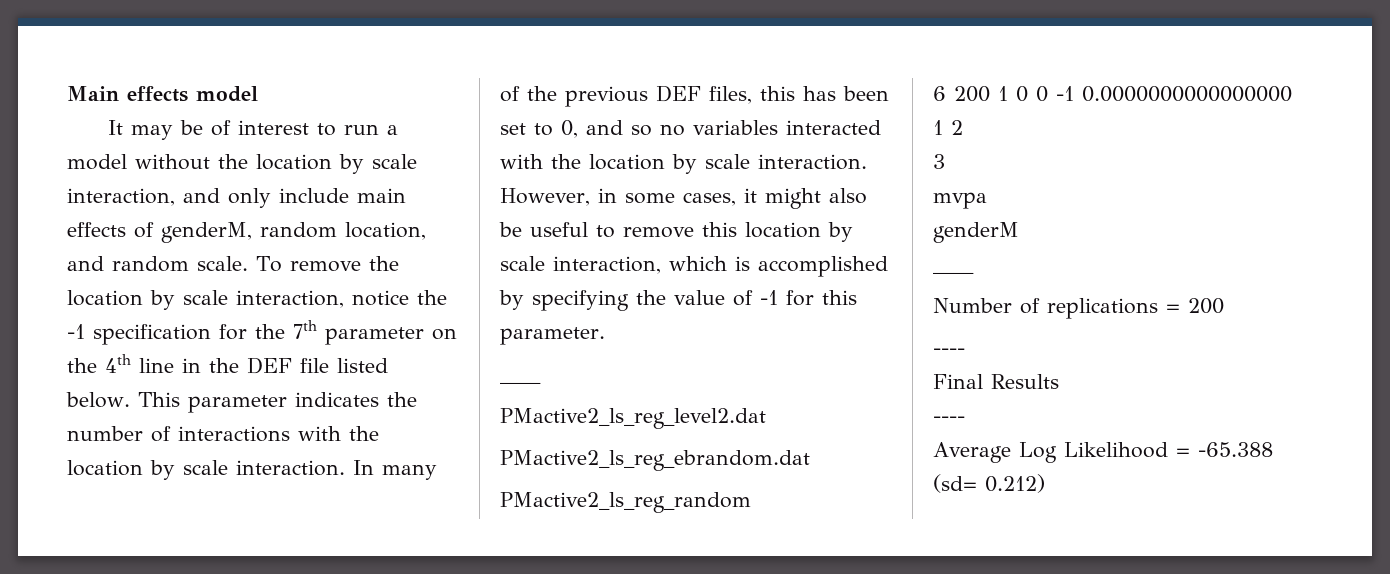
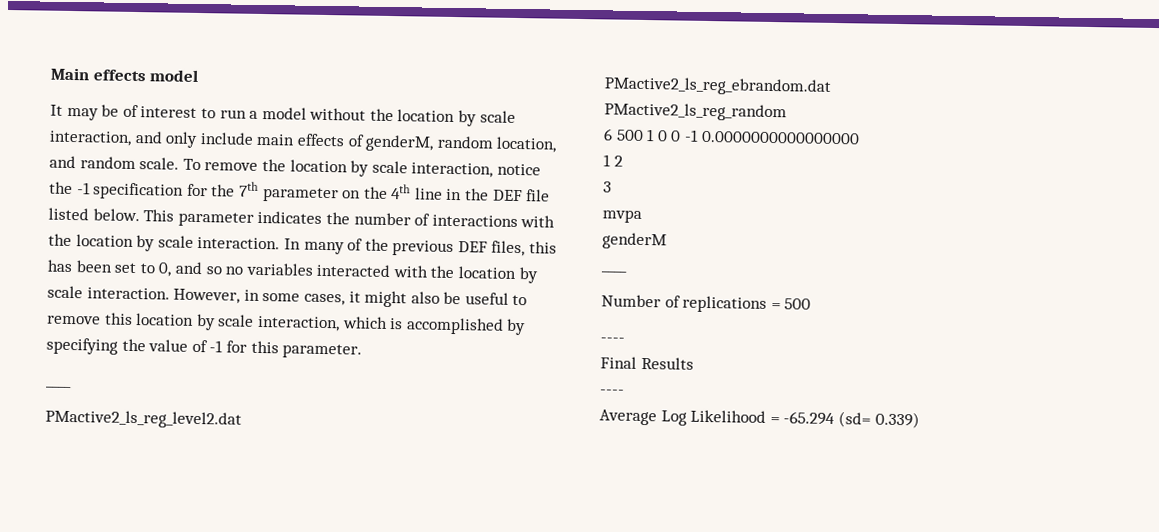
- 6 200 1 0 0 -1 0.0000000000000000
+ 6 500 1 0 0 -1 0.0000000000000000
- Number of replications = 200
+ Number of replications = 500
- Average Log Likelihood = -65.388 (sd= 0.212)
+ Average Log Likelihood = -65.294 (sd= 0.339)

